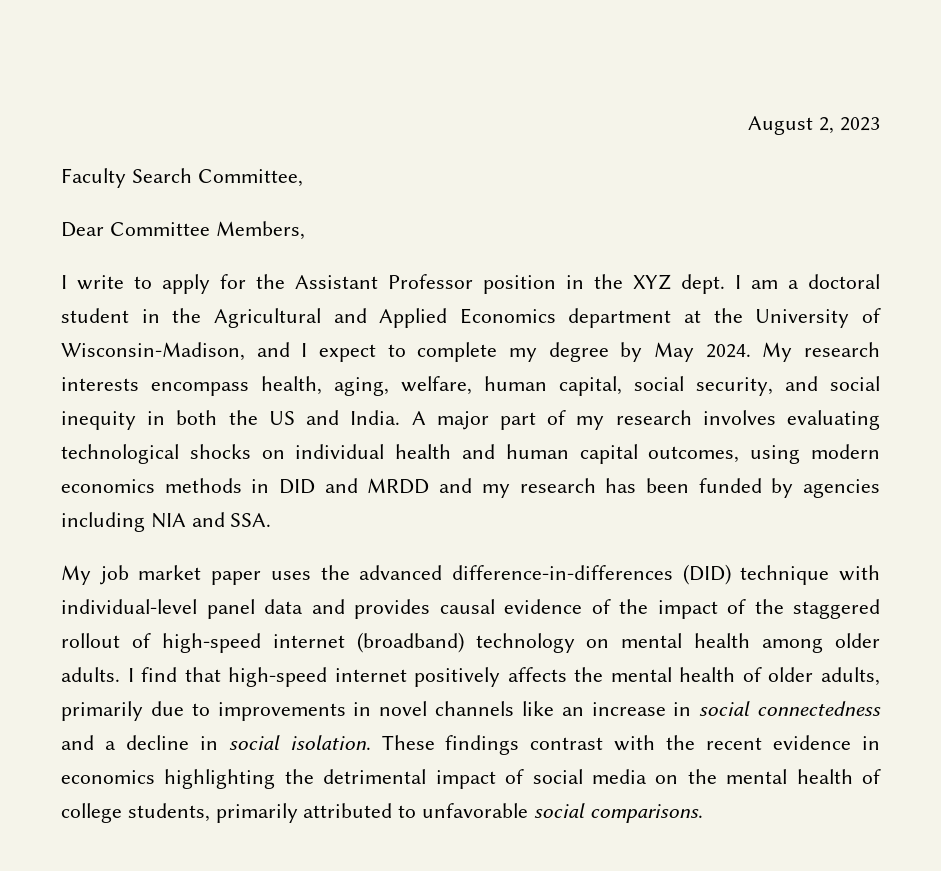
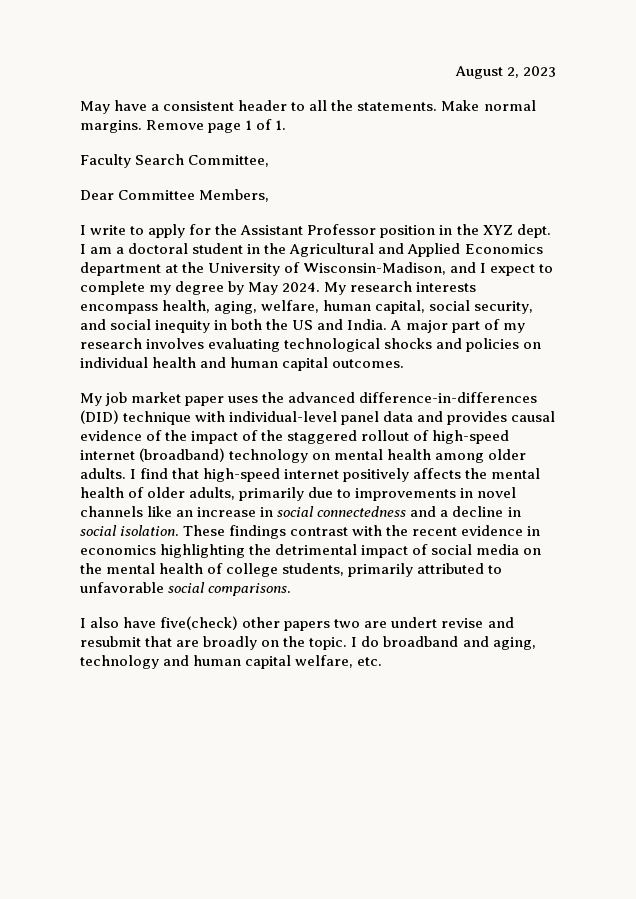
+ May have a consistent header to all the statements. Make normal margins. Remove page 1 of 1.
- A major part of my research involves evaluating technological shocks on individual health and human capital outcomes, using modern economics methods in DID and MRDD and my research has been funded by agencies including NIA and SSA.
+ A major part of my research involves evaluating technological shocks and policies on individual health and human capital outcomes.
+ I also have five(check) other papers two are undert revise and resubmit that are broadly on the topic. I do broadband and aging, technology and human capital welfare, etc.

